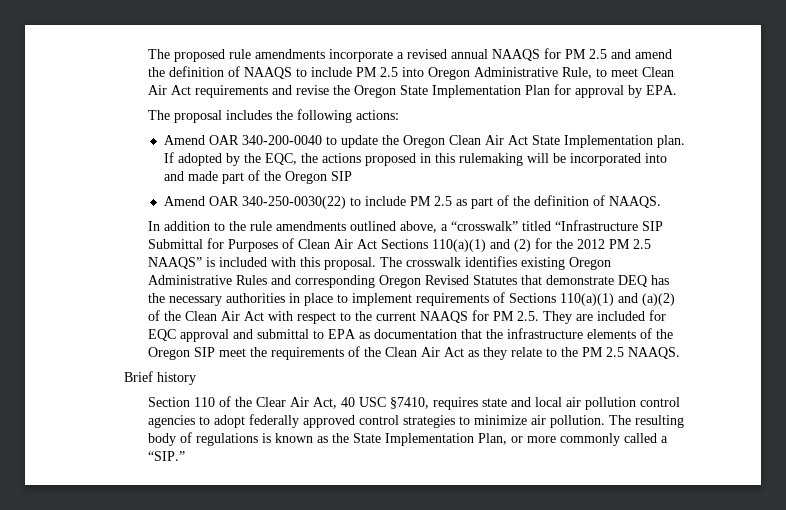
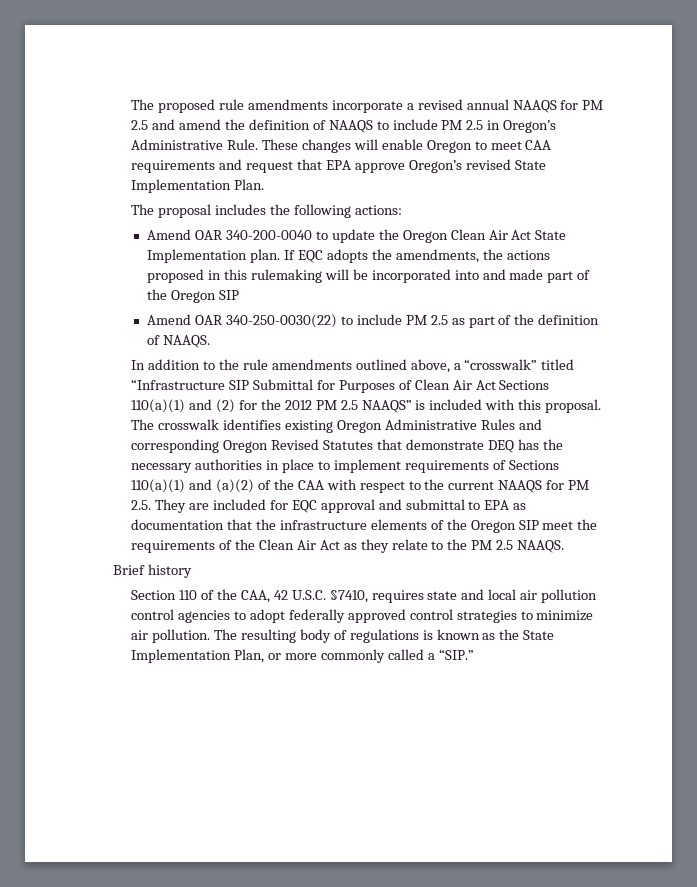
- The proposed rule amendments incorporate a revised annual NAAQS for PM 2.5 and amend the definition of NAAQS to include PM 2.5 into Oregon Administrative Rule, to meet Clean Air Act requirements and revise the Oregon State Implementation Plan for approval by EPA.
+ The proposed rule amendments incorporate a revised annual NAAQS for PM 2.5 and amend the definition of NAAQS to include PM 2.5 in Oregon’s Administrative Rule. These changes will enable Oregon to meet CAA requirements and request that EPA approve Oregon’s revised State Implementation Plan.
- If adopted by the EQC, the actions proposed in this rulemaking will be incorporated into and made part of the Oregon SIP
+ If EQC adopts the amendments, the actions proposed in this rulemaking will be incorporated into and made part of the Oregon SIP
- The crosswalk identifies existing Oregon Administrative Rules and corresponding Oregon Revised Statutes that demonstrate DEQ has the necessary authorities in place to implement requirements of Sections 110(a)(1) and (a)(2) of the Clean Air Act with respect to the current NAAQS for PM 2.5. They are included for EQC approval and submittal to EPA as documentation that the infrastructure elements of the Oregon SIP meet the requirements of the Clean Air Act as they relate to the PM 2.5 NAAQS.
+ The crosswalk identifies existing Oregon Administrative Rules and corresponding Oregon Revised Statutes that demonstrate DEQ has the necessary authorities in place to implement requirements of Sections 110(a)(1) and (a)(2) of the CAA with respect to the current NAAQS for PM 2.5. They are included for EQC approval and submittal to EPA as documentation that the infrastructure elements of the Oregon SIP meet the requirements of the Clean Air Act as they relate to the PM 2.5 NAAQS.
- Section 110 of the Clear Air Act, 40 USC §7410, requires state and local air pollution control agencies to adopt federally approved control strategies to minimize air pollution.
+ Section 110 of the CAA, 42 U.S.C. §7410, requires state and local air pollution control agencies to adopt federally approved control strategies to minimize air pollution.

